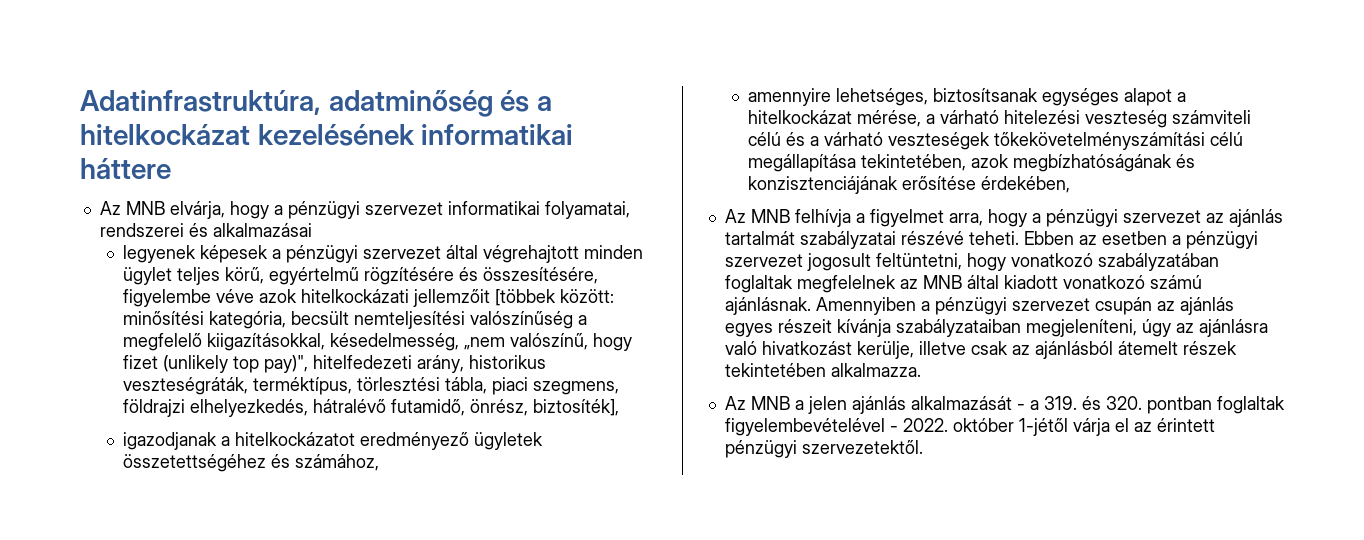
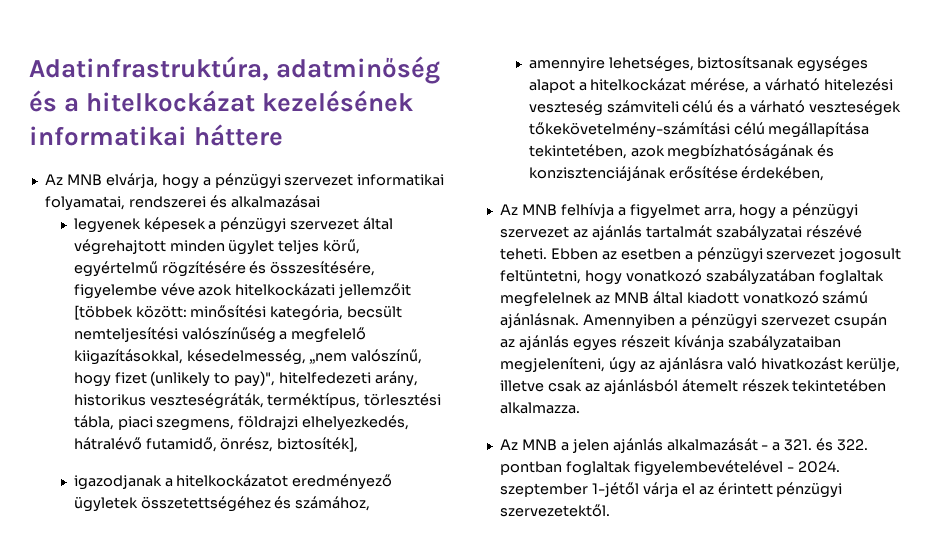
- legyenek képesek a pénzügyi szervezet által végrehajtott minden ügylet teljes körű, egyértelmű rögzítésére és összesítésére, figyelembe véve azok hitelkockázati jellemzőit [többek között: minősítési kategória, becsült nemteljesítési valószínűség a megfelelő kiigazításokkal, késedelmesség, „nem valószínű, hogy fizet (unlikely top pay)", hitelfedezeti arány, historikus veszteségráták, terméktípus, törlesztési tábla, piaci szegmens, földrajzi elhelyezkedés, hátralévő futamidő, önrész, biztosíték],
+ legyenek képesek a pénzügyi szervezet által végrehajtott minden ügylet teljes körű, egyértelmű rögzítésére és összesítésére, figyelembe véve azok hitelkockázati jellemzőit [többek között: minősítési kategória, becsült nemteljesítési valószínűség a megfelelő kiigazításokkal, késedelmesség, „nem valószínű, hogy fizet (unlikely to pay)", hitelfedezeti arány, historikus veszteségráták, terméktípus, törlesztési tábla, piaci szegmens, földrajzi elhelyezkedés, hátralévő futamidő, önrész, biztosíték],
- amennyire lehetséges, biztosítsanak egységes alapot a hitelkockázat mérése, a várható hitelezési veszteség számviteli célú és a várható veszteségek tőkekövetelményszámítási célú megállapítása tekintetében, azok megbízhatóságának és konzisztenciájának erősítése érdekében,
+ amennyire lehetséges, biztosítsanak egységes alapot a hitelkockázat mérése, a várható hitelezési veszteség számviteli célú és a várható veszteségek tőkekövetelmény-számítási célú megállapítása tekintetében, azok megbízhatóságának és konzisztenciájának erősítése érdekében,
- Az MNB a jelen ajánlás alkalmazását - a 319. és 320. pontban foglaltak figyelembevételével - 2022. október 1-jétől várja el az érintett pénzügyi szervezetektől.
+ Az MNB a jelen ajánlás alkalmazását - a 321. és 322. pontban foglaltak figyelembevételével - 2024. szeptember 1-jétől várja el az érintett pénzügyi szervezetektől.

